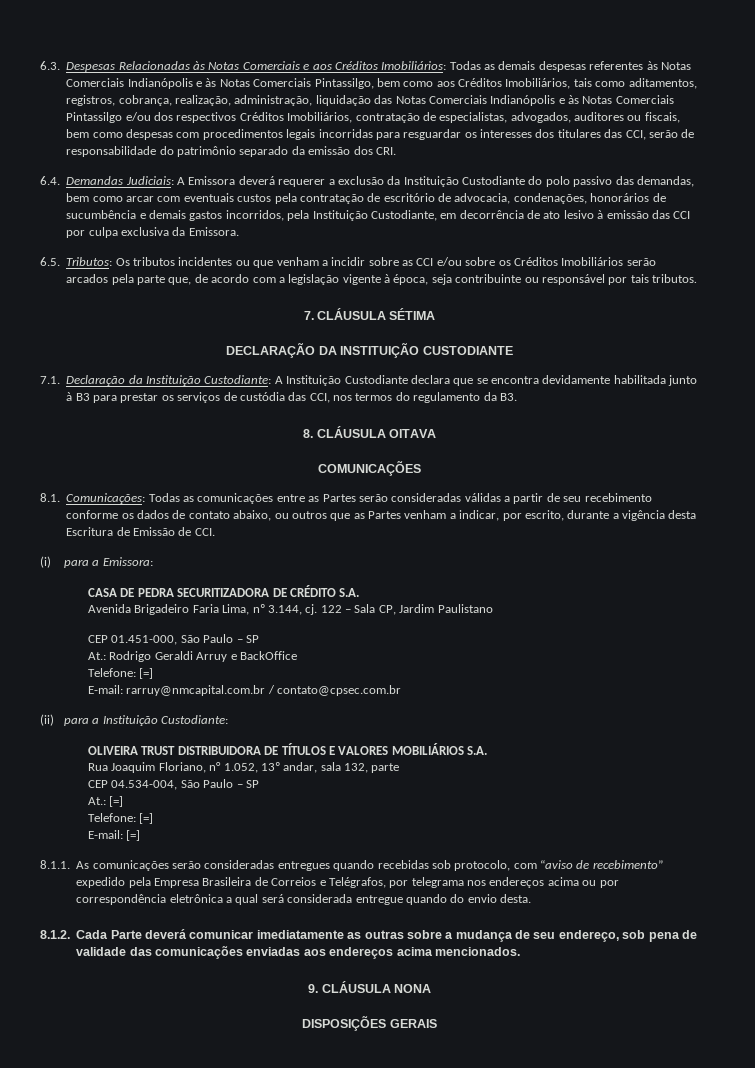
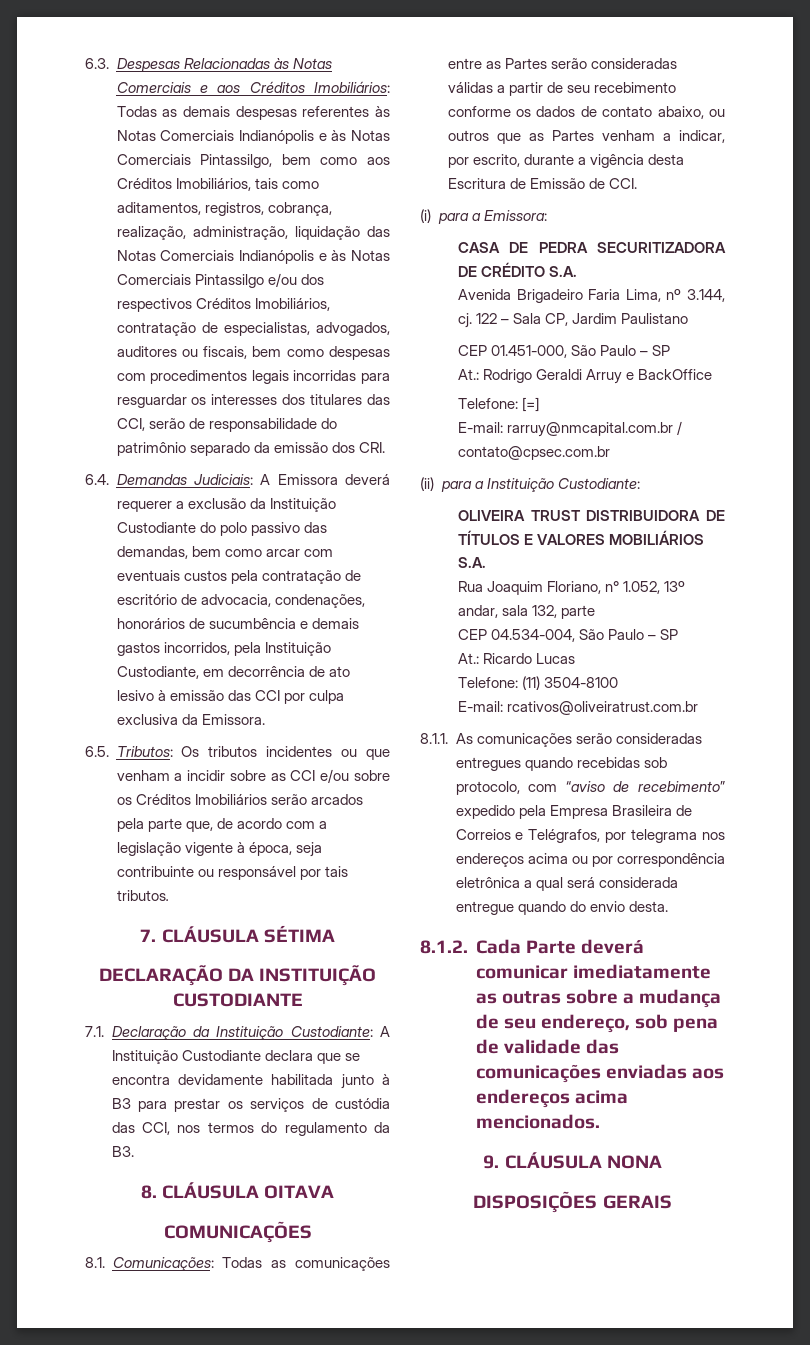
- At.: [=]
- Telefone: [=]
- E-mail: [=]
+ At.: Ricardo Lucas
+ Telefone: (11) 3504-8100
+ E-mail: rcativos@oliveiratrust.com.br

